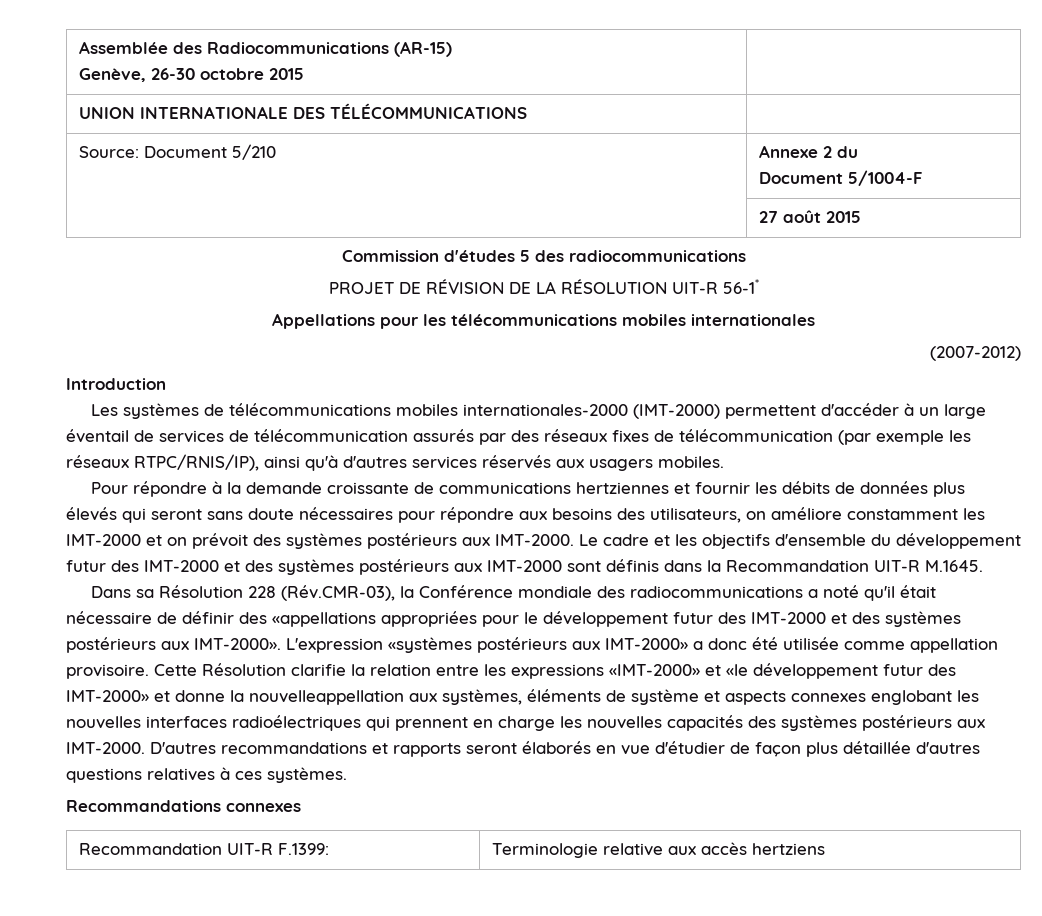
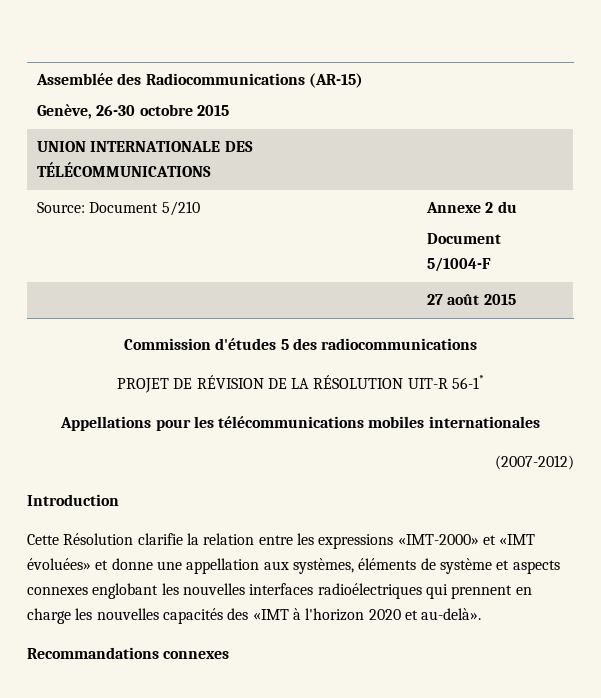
- Les systèmes de télécommunications mobiles internationales-2000 (IMT-2000) permettent d'accéder à un large éventail de services de télécommunication assurés par des réseaux fixes de télécommunication (par exemple les réseaux RTPC/RNIS/IP), ainsi qu'à d'autres services réservés aux usagers mobiles.
- Pour répondre à la demande croissante de communications hertziennes et fournir les débits de données plus élevés qui seront sans doute nécessaires pour répondre aux besoins des utilisateurs, on améliore constamment les IMT-2000 et on prévoit des systèmes postérieurs aux IMT-2000. Le cadre et les objectifs d'ensemble du développement futur des IMT-2000 et des systèmes postérieurs aux IMT-2000 sont définis dans la Recommandation UIT-R M.1645.
- Dans sa Résolution 228 (Rév.CMR-03), la Conférence mondiale des radiocommunications a noté qu'il était nécessaire de définir des «appellations appropriées pour le développement futur des IMT-2000 et des systèmes postérieurs aux IMT-2000». L'expression «systèmes postérieurs aux IMT-2000» a donc été utilisée comme appellation provisoire. Cette Résolution clarifie la relation entre les expressions «IMT-2000» et «le développement futur des IMT-2000» et donne la nouvelleappellation aux systèmes, éléments de système et aspects connexes englobant les nouvelles interfaces radioélectriques qui prennent en charge les nouvelles capacités des systèmes postérieurs aux IMT-2000. D'autres recommandations et rapports seront élaborés en vue d'étudier de façon plus détaillée d'autres questions relatives à ces systèmes.
+ Cette Résolution clarifie la relation entre les expressions «IMT-2000» et «IMT évoluées» et donne une appellation aux systèmes, éléments de système et aspects connexes englobant les nouvelles interfaces radioélectriques qui prennent en charge les nouvelles capacités des «IMT à l'horizon 2020 et au-delà».
  Recommandations connexes
- Recommandation UIT-R F.1399: | Terminologie relative aux accès hertziens

